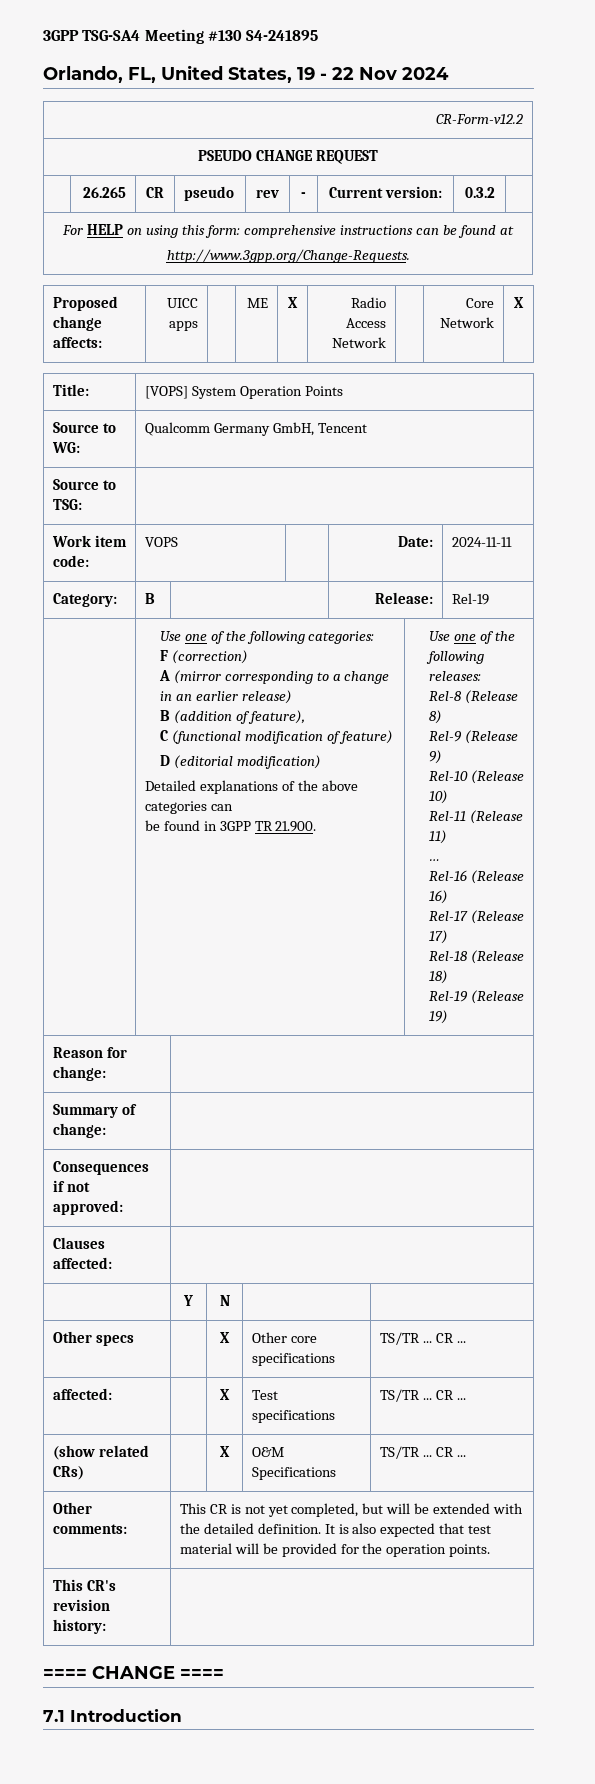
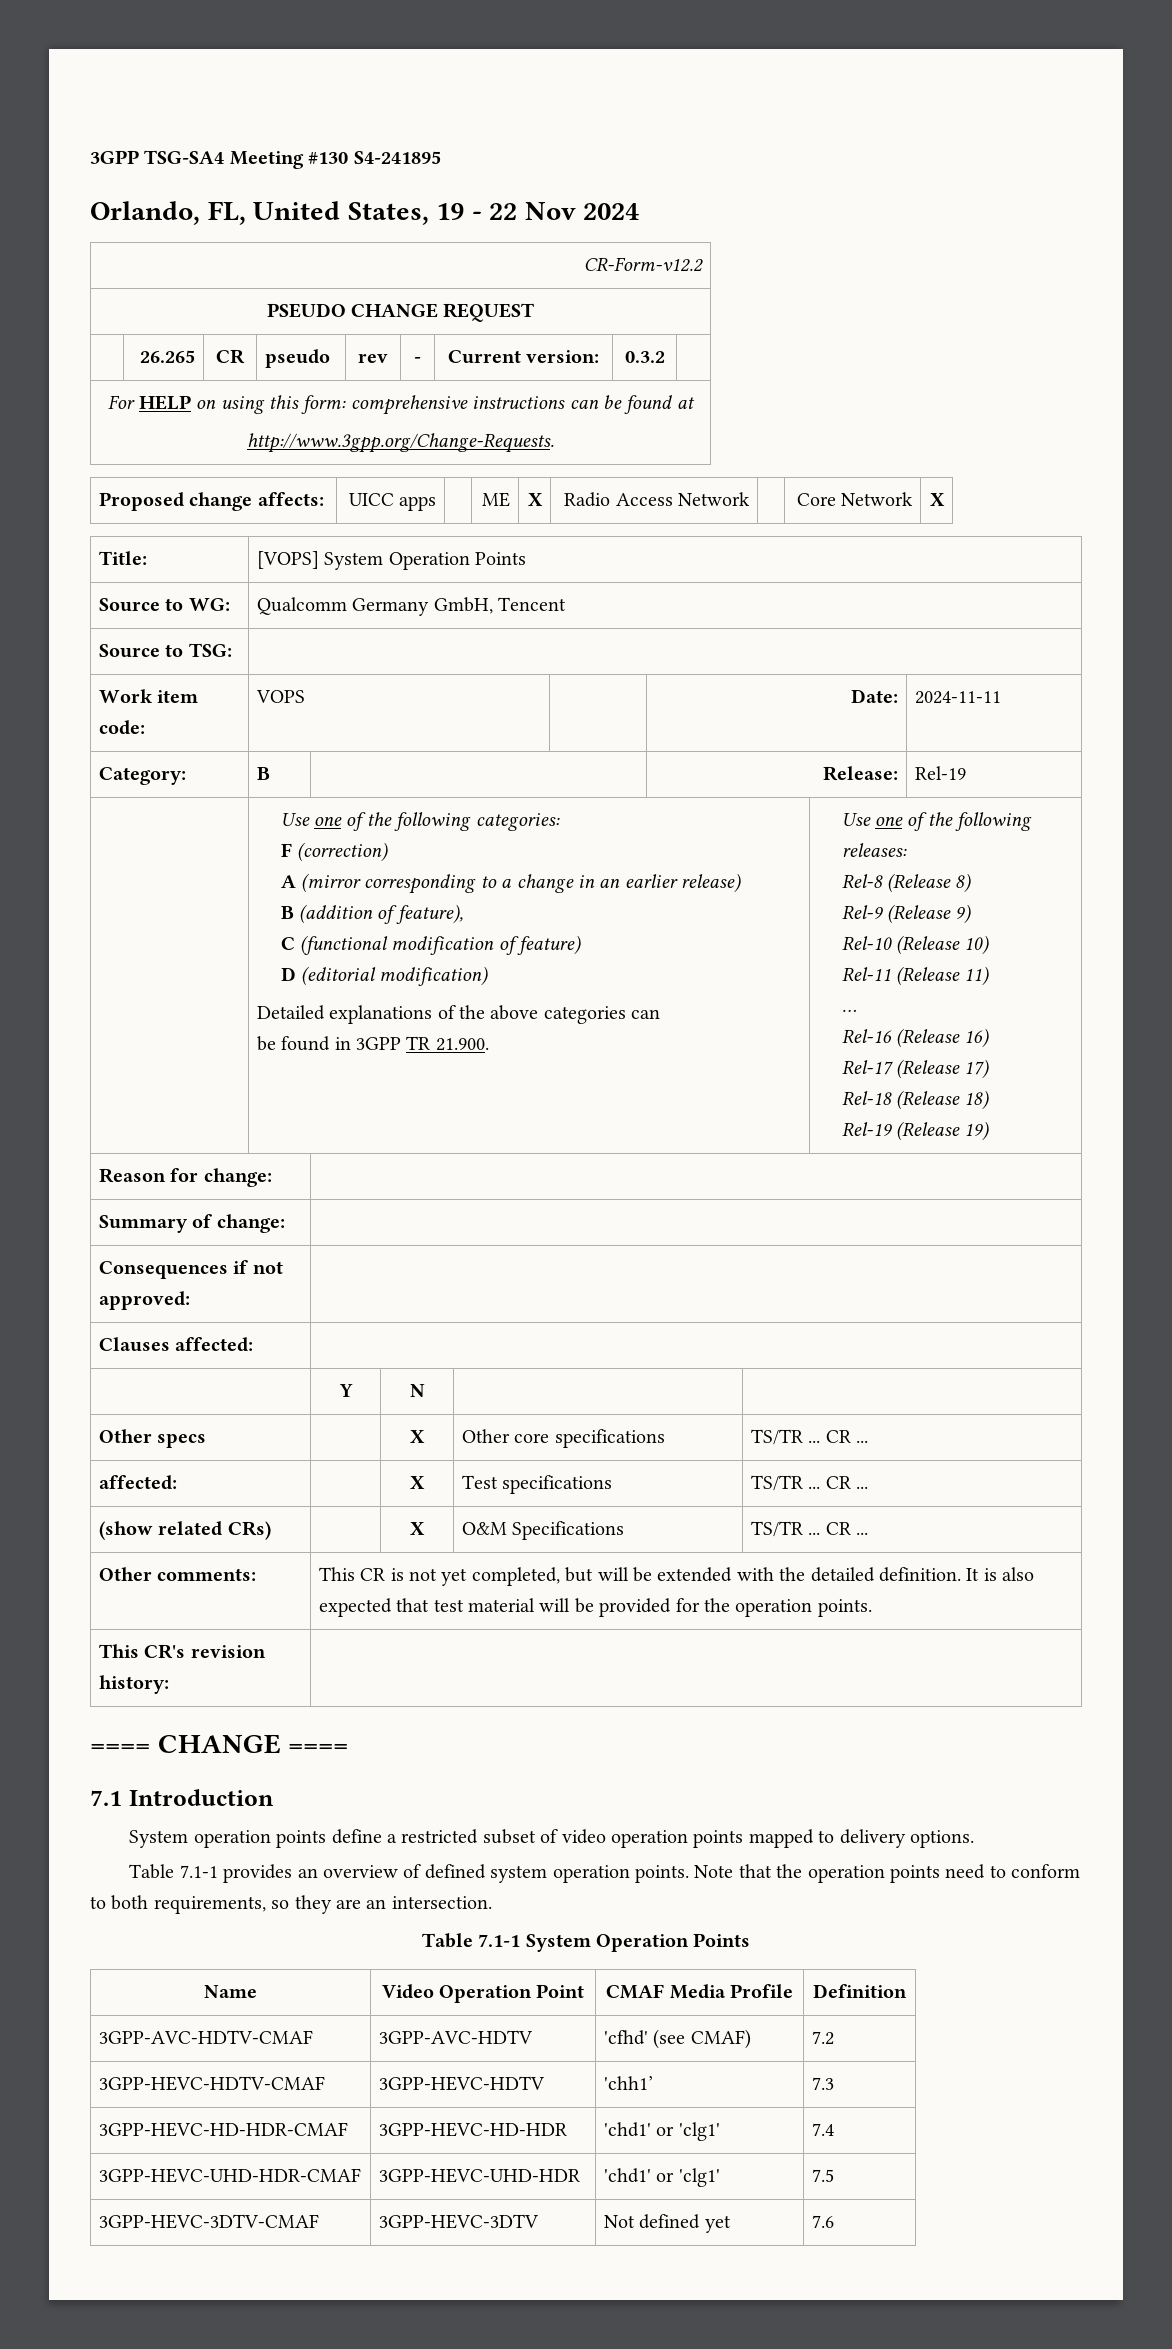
+ System operation points define a restricted subset of video operation points mapped to delivery options.
+ Table 7.1-1 provides an overview of defined system operation points. Note that the operation points need to conform to both requirements, so they are an intersection.
+ Table 7.1-1 System Operation Points
+ Name | Video Operation Point | CMAF Media Profile | Definition
+ 3GPP-AVC-HDTV-CMAF | 3GPP-AVC-HDTV | 'cfhd' (see CMAF) | 7.2
+ 3GPP-HEVC-HDTV-CMAF | 3GPP-HEVC-HDTV | 'chh1’ | 7.3
+ 3GPP-HEVC-HD-HDR-CMAF | 3GPP-HEVC-HD-HDR | 'chd1' or 'clg1' | 7.4
+ 3GPP-HEVC-UHD-HDR-CMAF | 3GPP-HEVC-UHD-HDR | 'chd1' or 'clg1' | 7.5
+ 3GPP-HEVC-3DTV-CMAF | 3GPP-HEVC-3DTV | Not defined yet | 7.6

